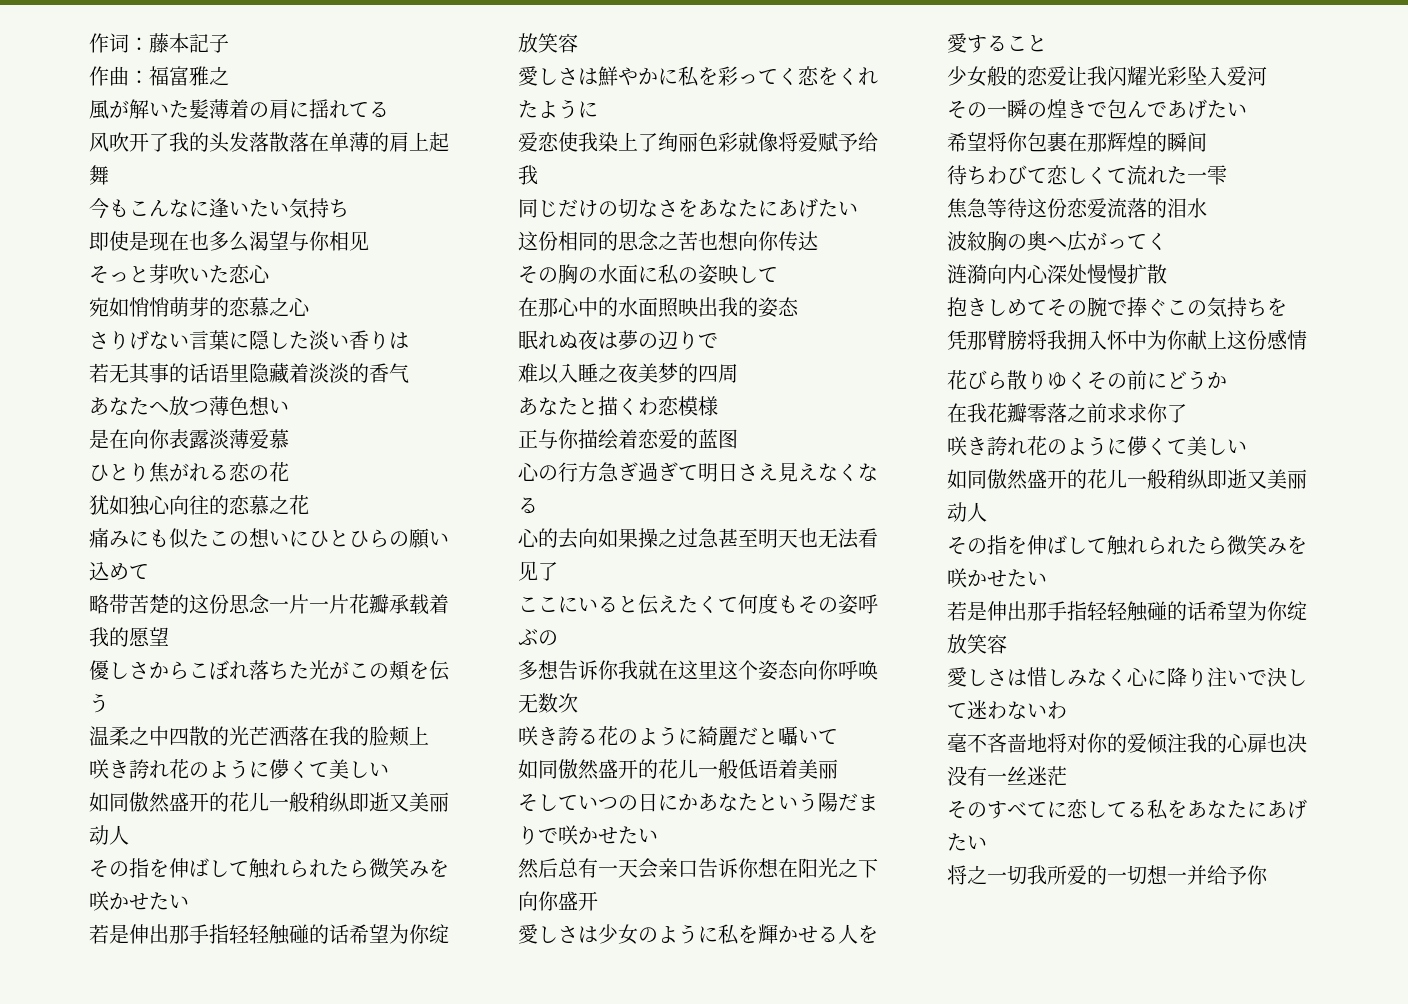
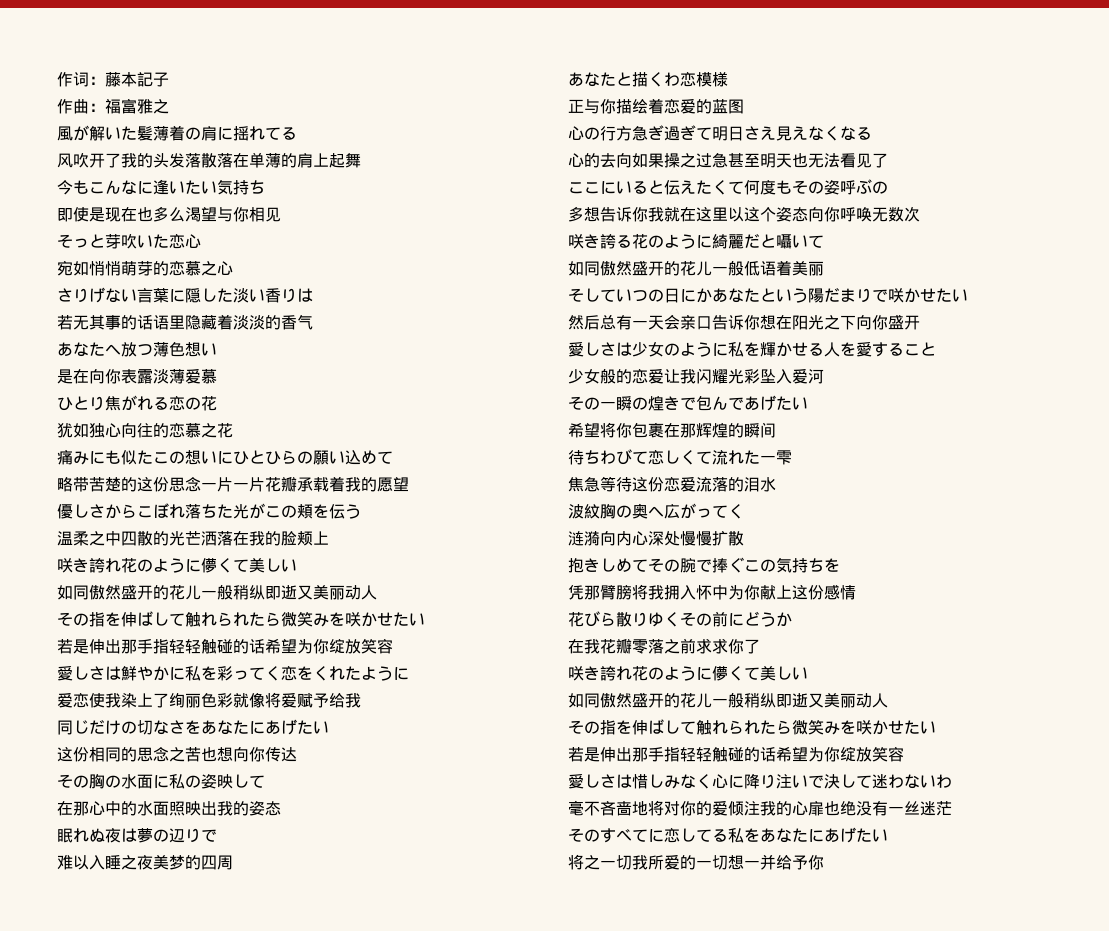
- 多想告诉你我就在这里这个姿态向你呼唤无数次
+ 多想告诉你我就在这里以这个姿态向你呼唤无数次
- 毫不吝啬地将对你的爱倾注我的心扉也决没有一丝迷茫
+ 毫不吝啬地将对你的爱倾注我的心扉也绝没有一丝迷茫

